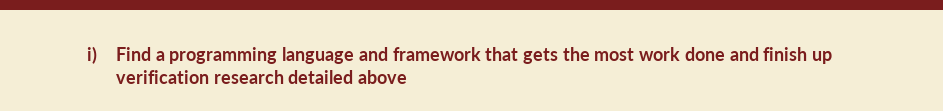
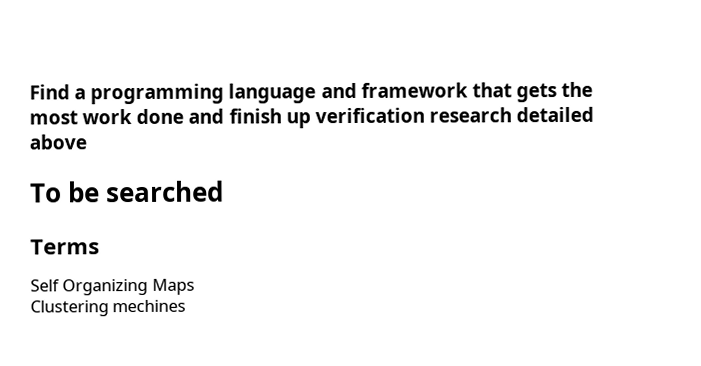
- i) Find a programming language and framework that gets the most work done and finish up verification research detailed above
+ Find a programming language and framework that gets the most work done and finish up verification research detailed above
+ To be searched
+ Terms
+ Self Organizing Maps
+ Clustering mechines

